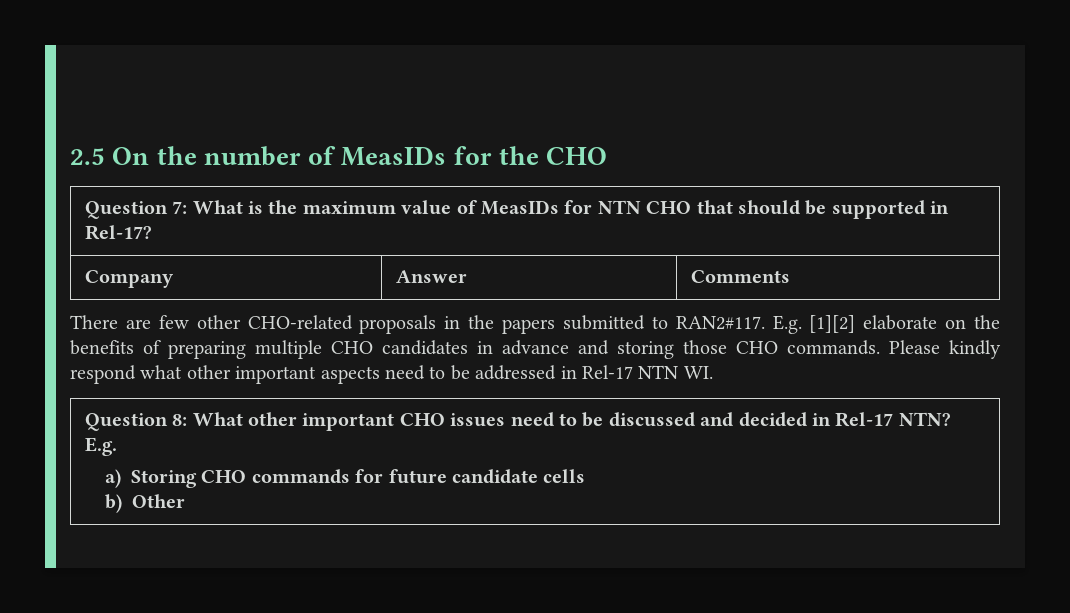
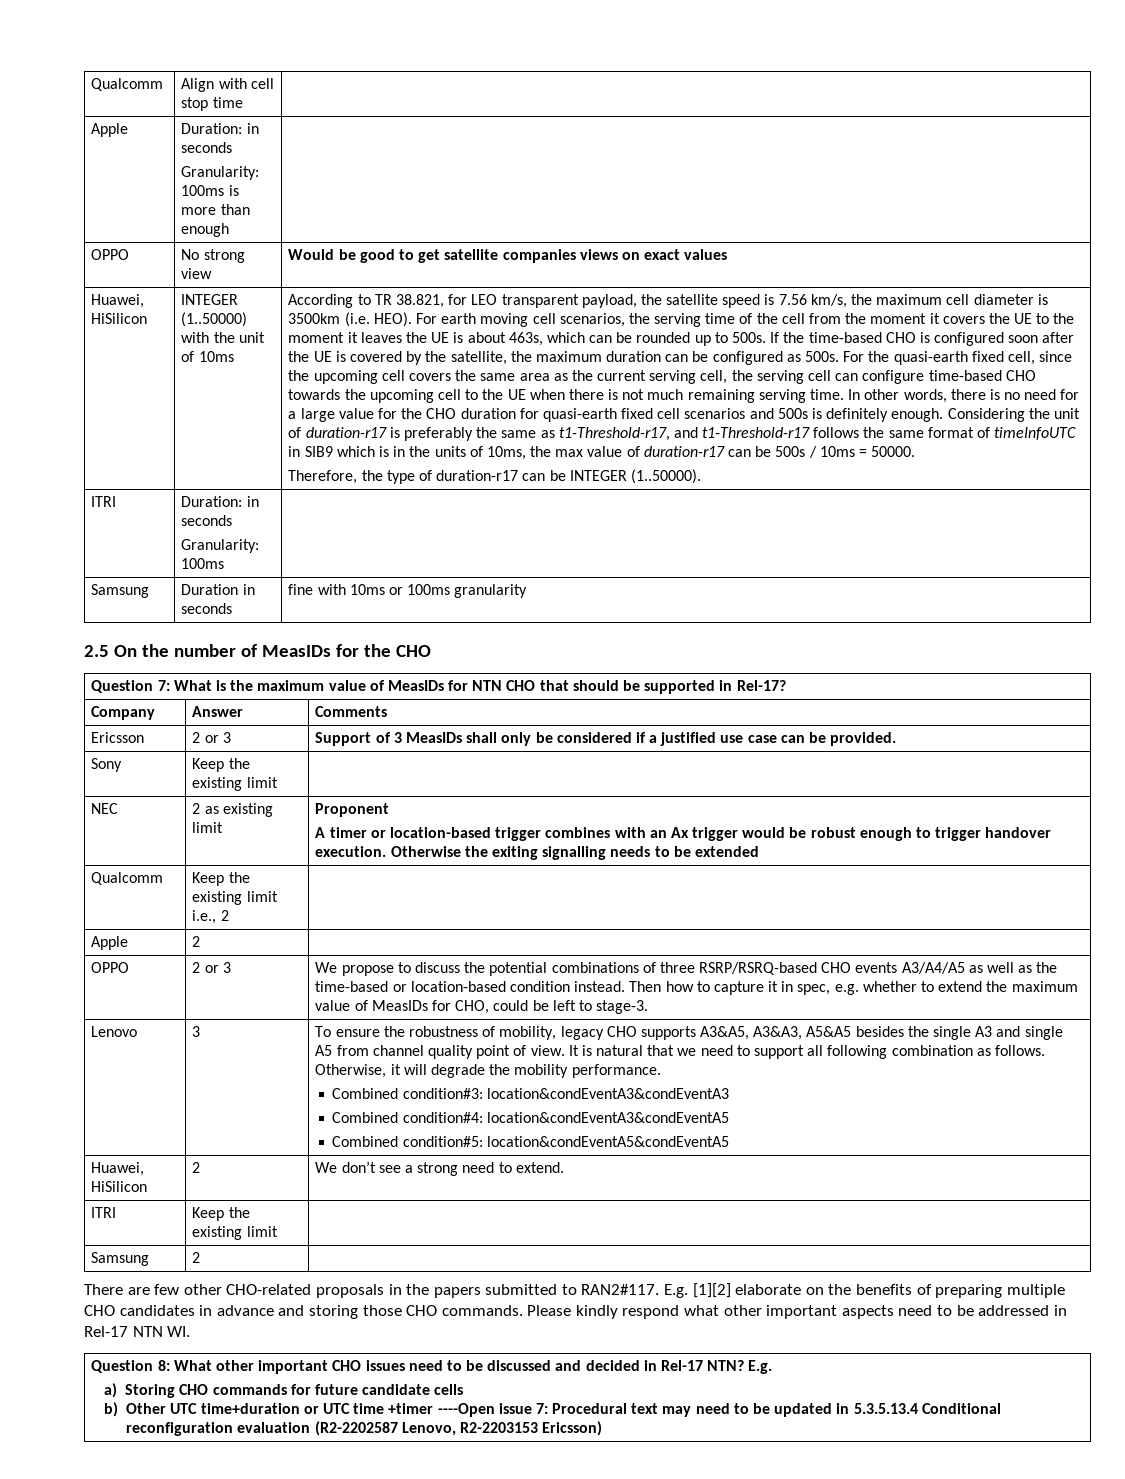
+ Qualcomm | Align with cell stop time |
+ Apple | Duration: in seconds
+ Granularity: 100ms is more than enough |
+ OPPO | No strong view | Would be good to get satellite companies views on exact values
+ Huawei, HiSilicon | INTEGER (1..50000) with the unit of 10ms | According to TR 38.821, for LEO transparent payload, the satellite speed is 7.56 km/s, the maximum cell diameter is 3500km (i.e. HEO). For earth moving cell scenarios, the serving time of the cell from the moment it covers the UE to the moment it leaves the UE is about 463s, which can be rounded up to 500s. If the time-based CHO is configured soon after the UE is covered by the satellite, the maximum duration can be configured as 500s. For the quasi-earth fixed cell, since the upcoming cell covers the same area as the current serving cell, the serving cell can configure time-based CHO towards the upcoming cell to the UE when there is not much remaining serving time. In other words, there is no need for a large value for the CHO duration for quasi-earth fixed cell scenarios and 500s is definitely enough. Considering the unit of duration-r17 is preferably the same as t1-Threshold-r17, and t1-Threshold-r17 follows the same format of timeInfoUTC in SIB9 which is in the units of 10ms, the max value of duration-r17 can be 500s / 10ms = 50000.
+ Therefore, the type of duration-r17 can be INTEGER (1..50000).
+ ITRI | Duration: in seconds
+ Granularity: 100ms |
+ Samsung | Duration in seconds | fine with 10ms or 100ms granularity
+ Ericsson | 2 or 3 | Support of 3 MeasIDs shall only be considered if a justified use case can be provided.
+ Sony | Keep the existing limit |
+ NEC | 2 as existing limit | Proponent
+ A timer or location-based trigger combines with an Ax trigger would be robust enough to trigger handover execution. Otherwise the exiting signalling needs to be extended
+ Qualcomm | Keep the existing limit i.e., 2 |
+ Apple | 2 |
+ OPPO | 2 or 3 | We propose to discuss the potential combinations of three RSRP/RSRQ-based CHO events A3/A4/A5 as well as the time-based or location-based condition instead. Then how to capture it in spec, e.g. whether to extend the maximum value of MeasIDs for CHO, could be left to stage-3.
+ Lenovo | 3 | To ensure the robustness of mobility, legacy CHO supports A3&A5, A3&A3, A5&A5 besides the single A3 and single A5 from channel quality point of view. It is natural that we need to support all following combination as follows. Otherwise, it will degrade the mobility performance.
+ Combined condition#3: location&condEventA3&condEventA3
+ Combined condition#4: location&condEventA3&condEventA5
+ Combined condition#5: location&condEventA5&condEventA5
+ Huawei, HiSilicon | 2 | We don’t see a strong need to extend.
+ ITRI | Keep the existing limit |
+ Samsung | 2 |
- b) Other
+ b) Other UTC time+duration or UTC time +timer ----Open issue 7: Procedural text may need to be updated in 5.3.5.13.4 Conditional reconfiguration evaluation (R2-2202587 Lenovo, R2-2203153 Ericsson)

